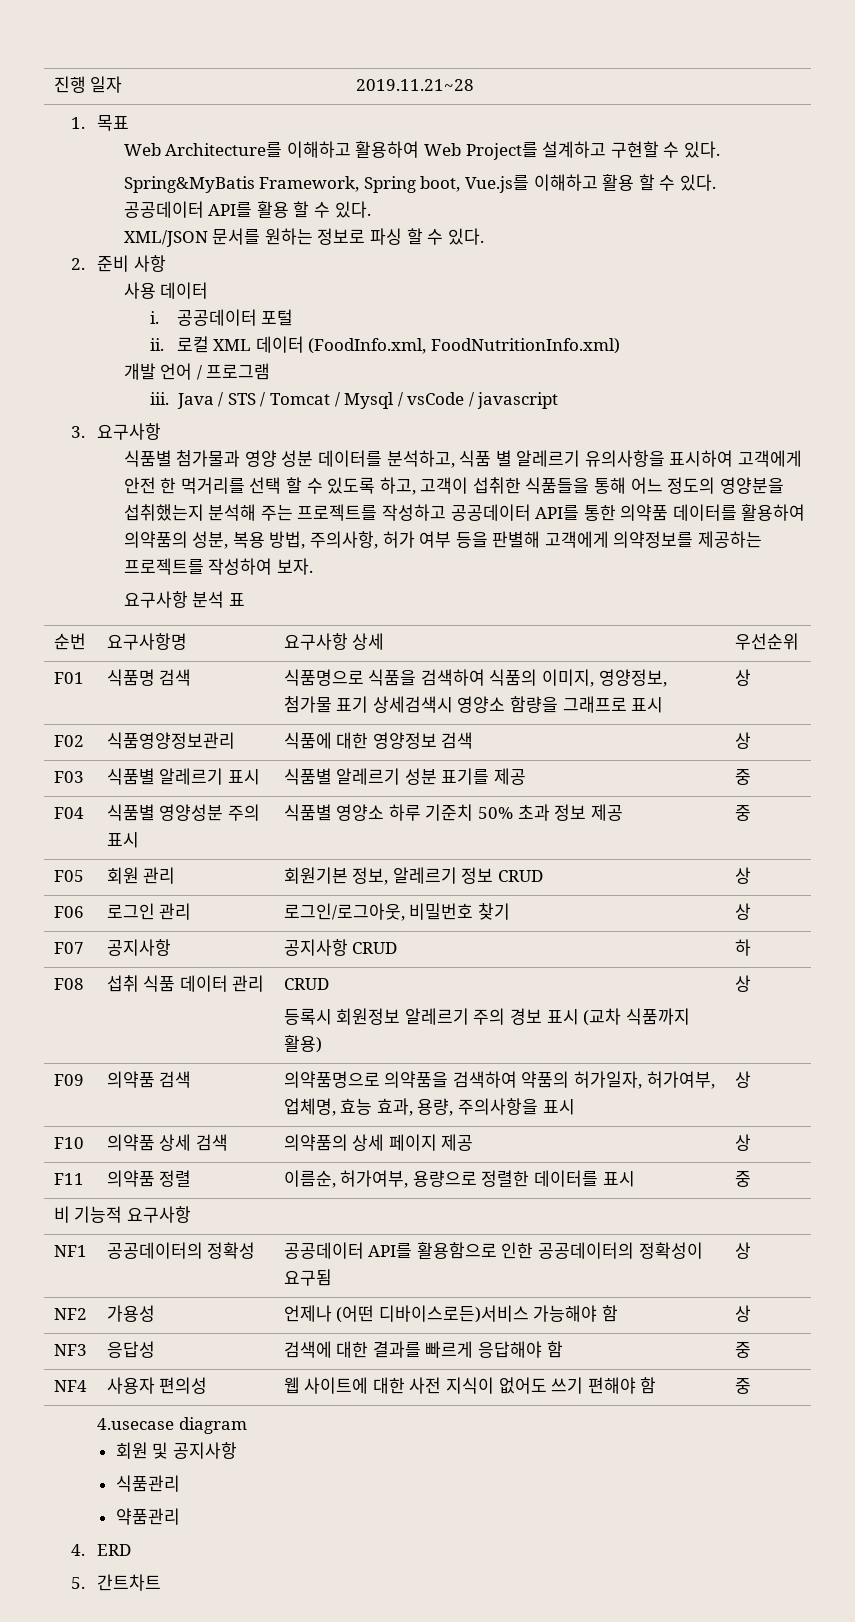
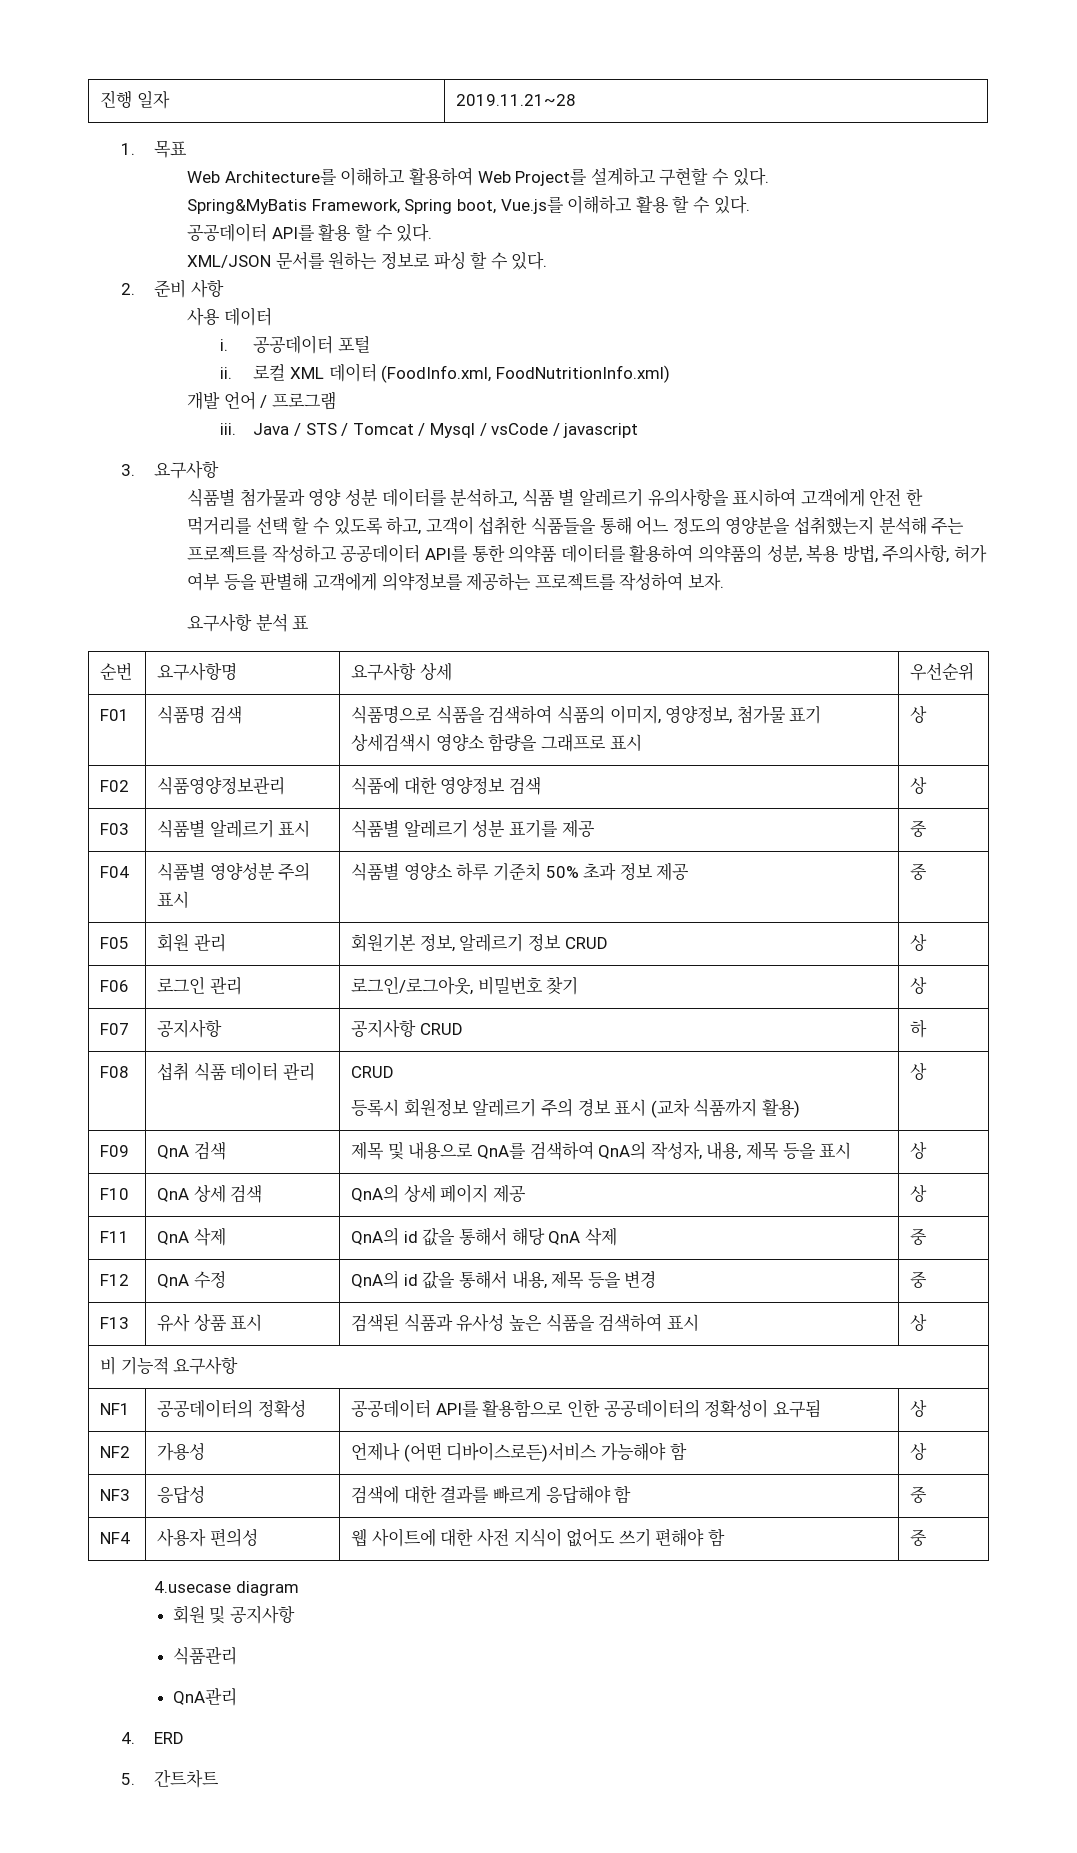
- F09 | 의약품 검색 | 의약품명으로 의약품을 검색하여 약품의 허가일자, 허가여부, 업체명, 효능 효과, 용량, 주의사항을 표시 | 상
+ F09 | QnA 검색 | 제목 및 내용으로 QnA를 검색하여 QnA의 작성자, 내용, 제목 등을 표시 | 상
- F10 | 의약품 상세 검색 | 의약품의 상세 페이지 제공 | 상
+ F10 | QnA 상세 검색 | QnA의 상세 페이지 제공 | 상
- F11 | 의약품 정렬 | 이름순, 허가여부, 용량으로 정렬한 데이터를 표시 | 중
+ F11 | QnA 삭제 | QnA의 id 값을 통해서 해당 QnA 삭제 | 중
+ F12 | QnA 수정 | QnA의 id 값을 통해서 내용, 제목 등을 변경 | 중
+ F13 | 유사 상품 표시 | 검색된 식품과 유사성 높은 식품을 검색하여 표시 | 상
- 약품관리
+ QnA관리

